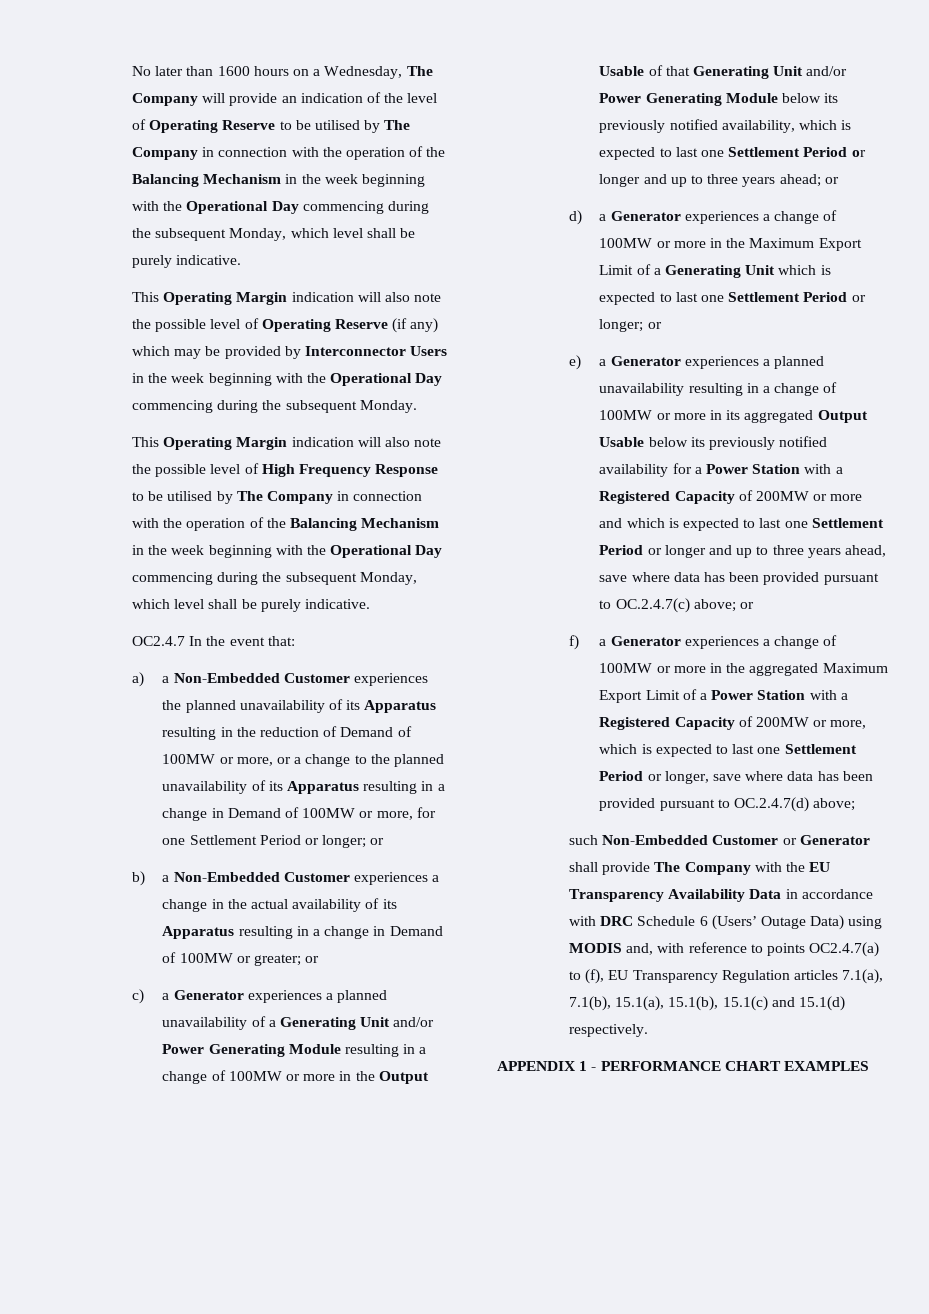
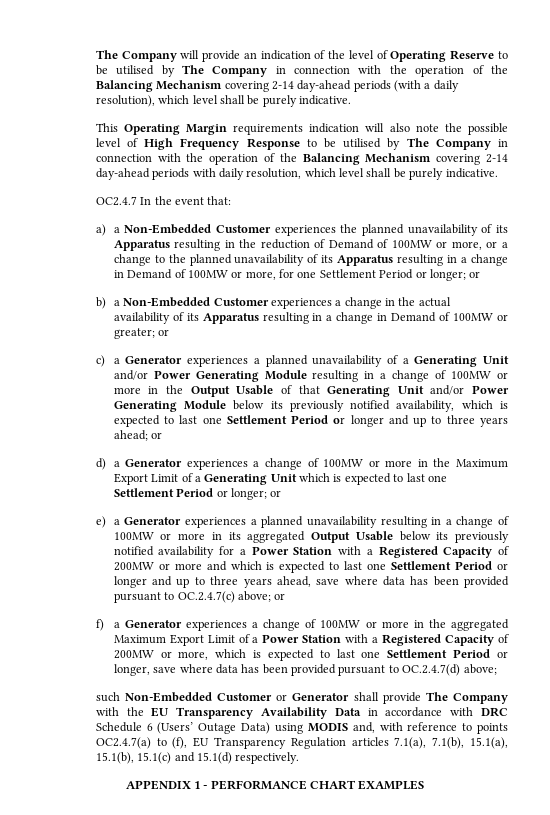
- No later than 1600 hours on a Wednesday, The Company will provide an indication of the level of Operating Reserve to be utilised by The Company in connection with the operation of the Balancing Mechanism in the week beginning with the Operational Day commencing during the subsequent Monday, which level shall be purely indicative.
+ The Company will provide an indication of the level of Operating Reserve to be utilised by The Company in connection with the operation of the Balancing Mechanism covering 2-14 day-ahead periods (with a daily resolution), which level shall be purely indicative.
- This Operating Margin indication will also note the possible level of Operating Reserve (if any) which may be provided by Interconnector Users in the week beginning with the Operational Day commencing during the subsequent Monday.
- This Operating Margin indication will also note the possible level of High Frequency Response to be utilised by The Company in connection with the operation of the Balancing Mechanism in the week beginning with the Operational Day commencing during the subsequent Monday, which level shall be purely indicative.
+ This Operating Margin requirements indication will also note the possible level of High Frequency Response to be utilised by The Company in connection with the operation of the Balancing Mechanism covering 2-14 day-ahead periods with daily resolution, which level shall be purely indicative.

